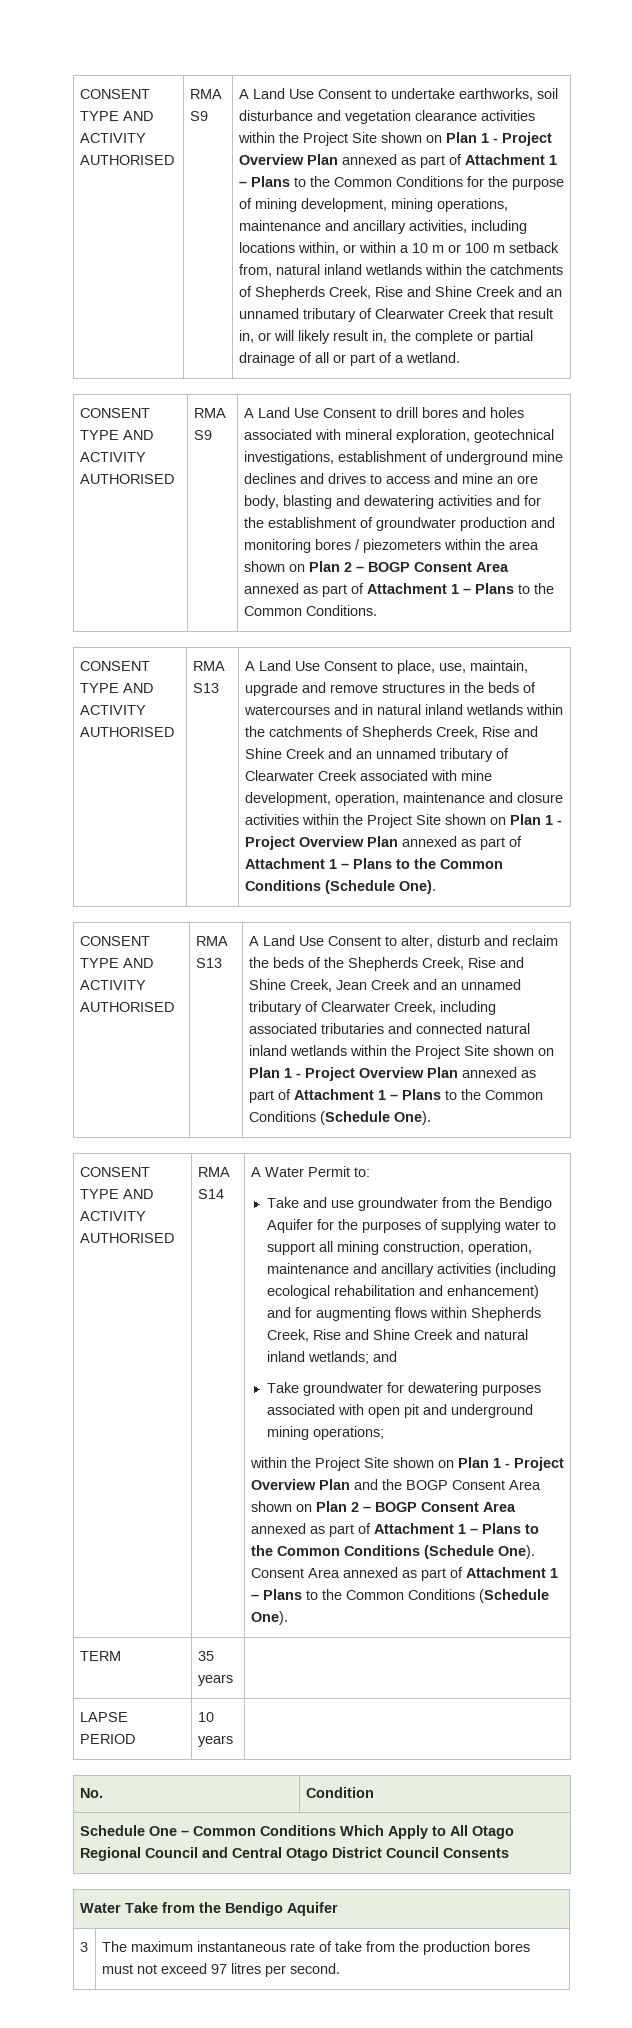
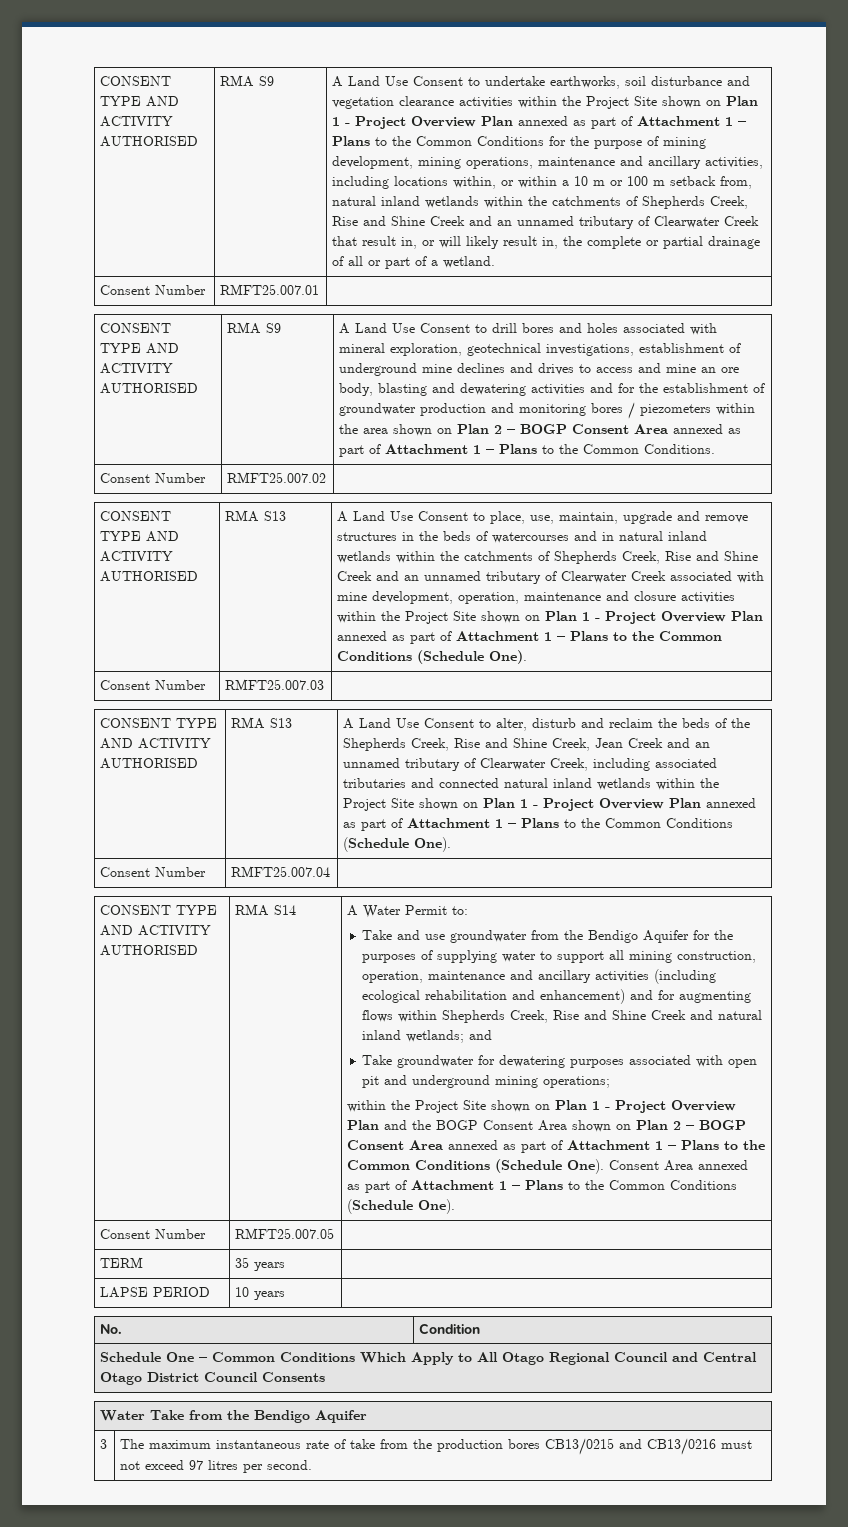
+ Consent Number | RMFT25.007.01 |
+ Consent Number | RMFT25.007.02 |
+ Consent Number | RMFT25.007.03 |
+ Consent Number | RMFT25.007.04 |
+ Consent Number | RMFT25.007.05 |
- 3 | The maximum instantaneous rate of take from the production bores must not exceed 97 litres per second.
+ 3 | The maximum instantaneous rate of take from the production bores CB13/0215 and CB13/0216 must not exceed 97 litres per second.

